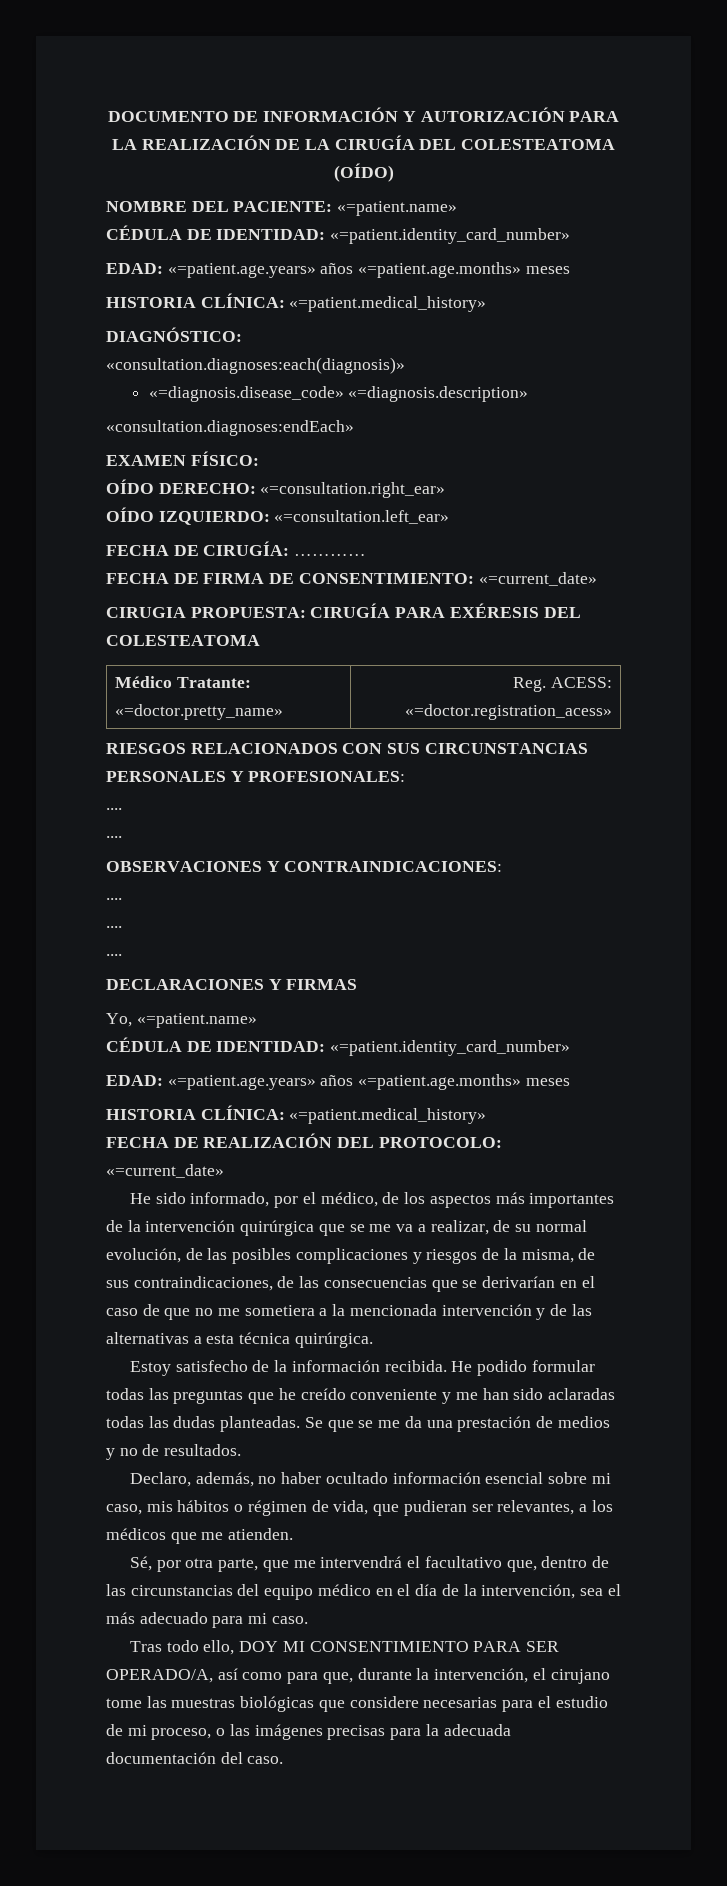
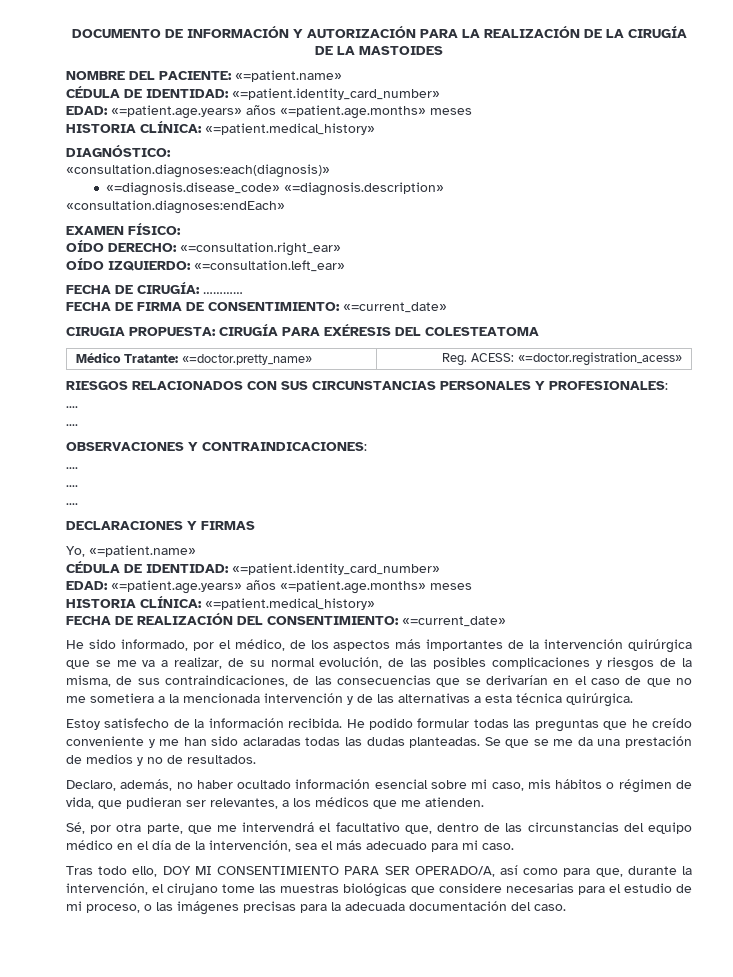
- DOCUMENTO DE INFORMACIÓN Y AUTORIZACIÓN PARA LA REALIZACIÓN DE LA CIRUGÍA DEL COLESTEATOMA (OÍDO)
+ DOCUMENTO DE INFORMACIÓN Y AUTORIZACIÓN PARA LA REALIZACIÓN DE LA CIRUGÍA DE LA MASTOIDES
- FECHA DE REALIZACIÓN DEL PROTOCOLO: «=current_date»
+ FECHA DE REALIZACIÓN DEL CONSENTIMIENTO: «=current_date»

